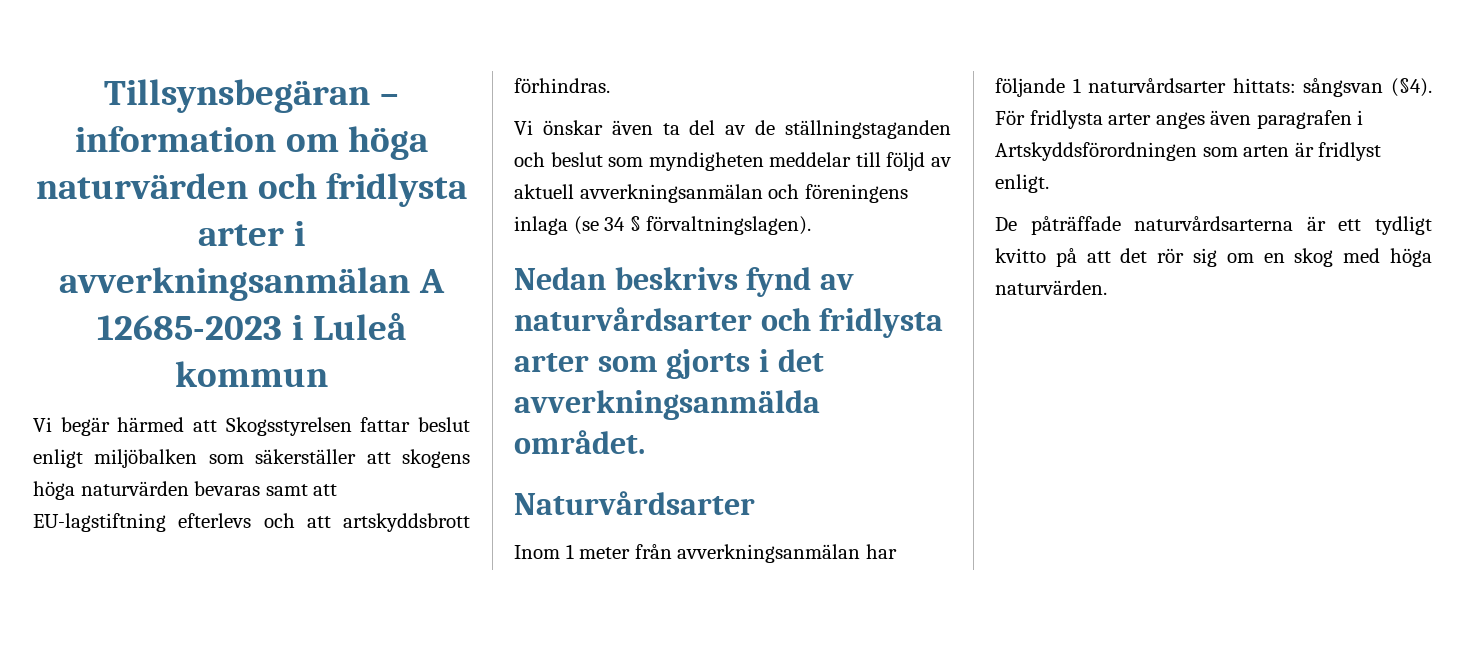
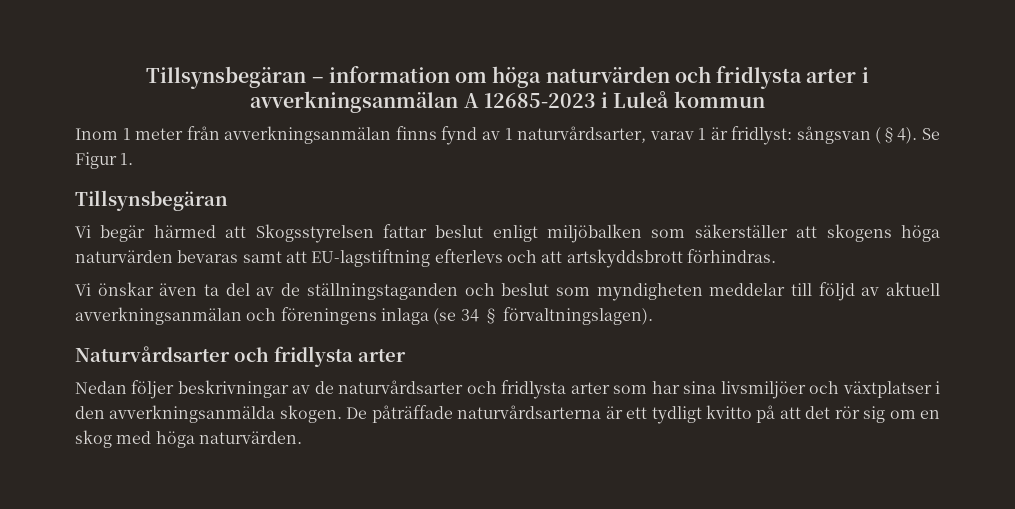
+ Inom 1 meter från avverkningsanmälan finns fynd av 1 naturvårdsarter, varav 1 är fridlyst: sångsvan (§4). Se Figur 1.
+ Tillsynsbegäran
- Nedan beskrivs fynd av naturvårdsarter och fridlysta arter som gjorts i det avverkningsanmälda området.
- Naturvårdsarter
- Inom 1 meter från avverkningsanmälan har följande 1 naturvårdsarter hittats: sångsvan (§4). För fridlysta arter anges även paragrafen i Artskyddsförordningen som arten är fridlyst enligt.
- De påträffade naturvårdsarterna är ett tydligt kvitto på att det rör sig om en skog med höga naturvärden.
+ Naturvårdsarter och fridlysta arter
+ Nedan följer beskrivningar av de naturvårdsarter och fridlysta arter som har sina livsmiljöer och växtplatser i den avverkningsanmälda skogen. De påträffade naturvårdsarterna är ett tydligt kvitto på att det rör sig om en skog med höga naturvärden.

